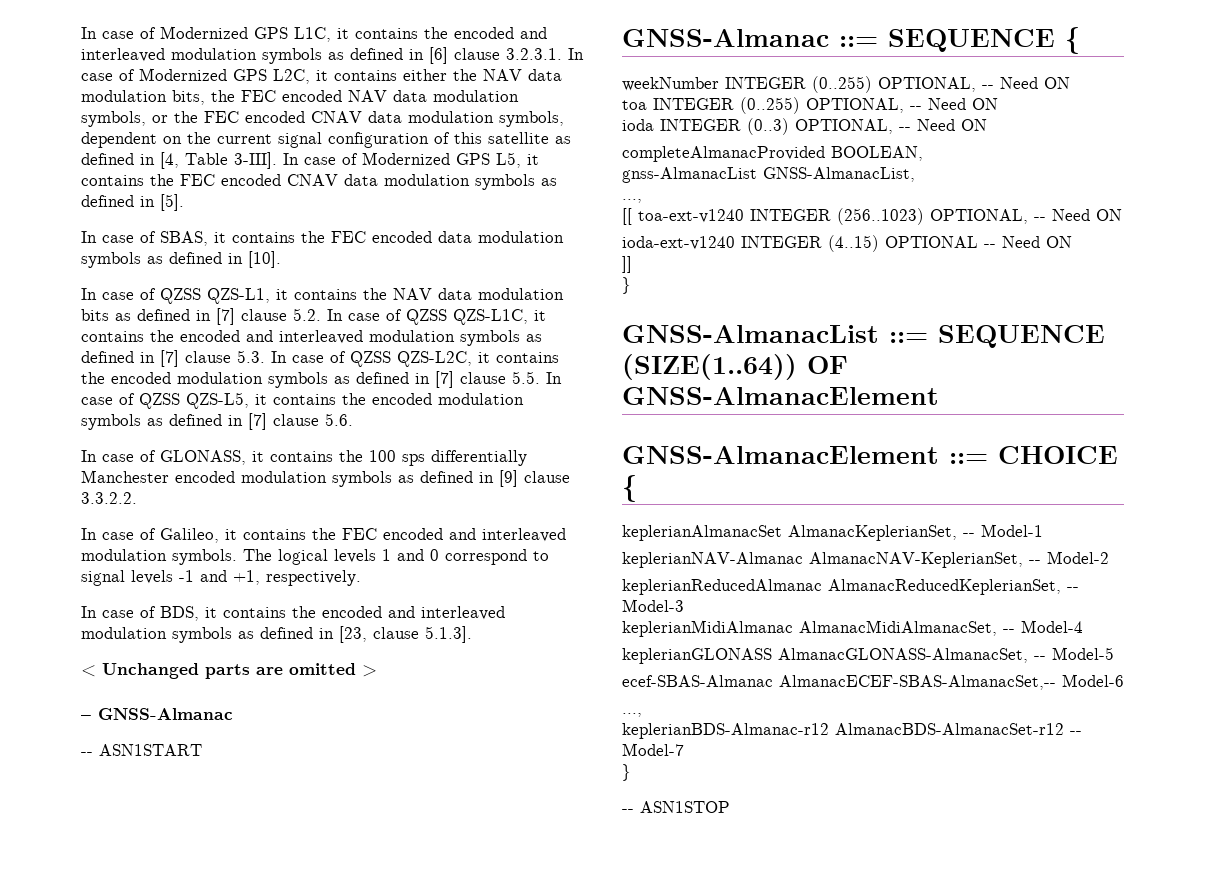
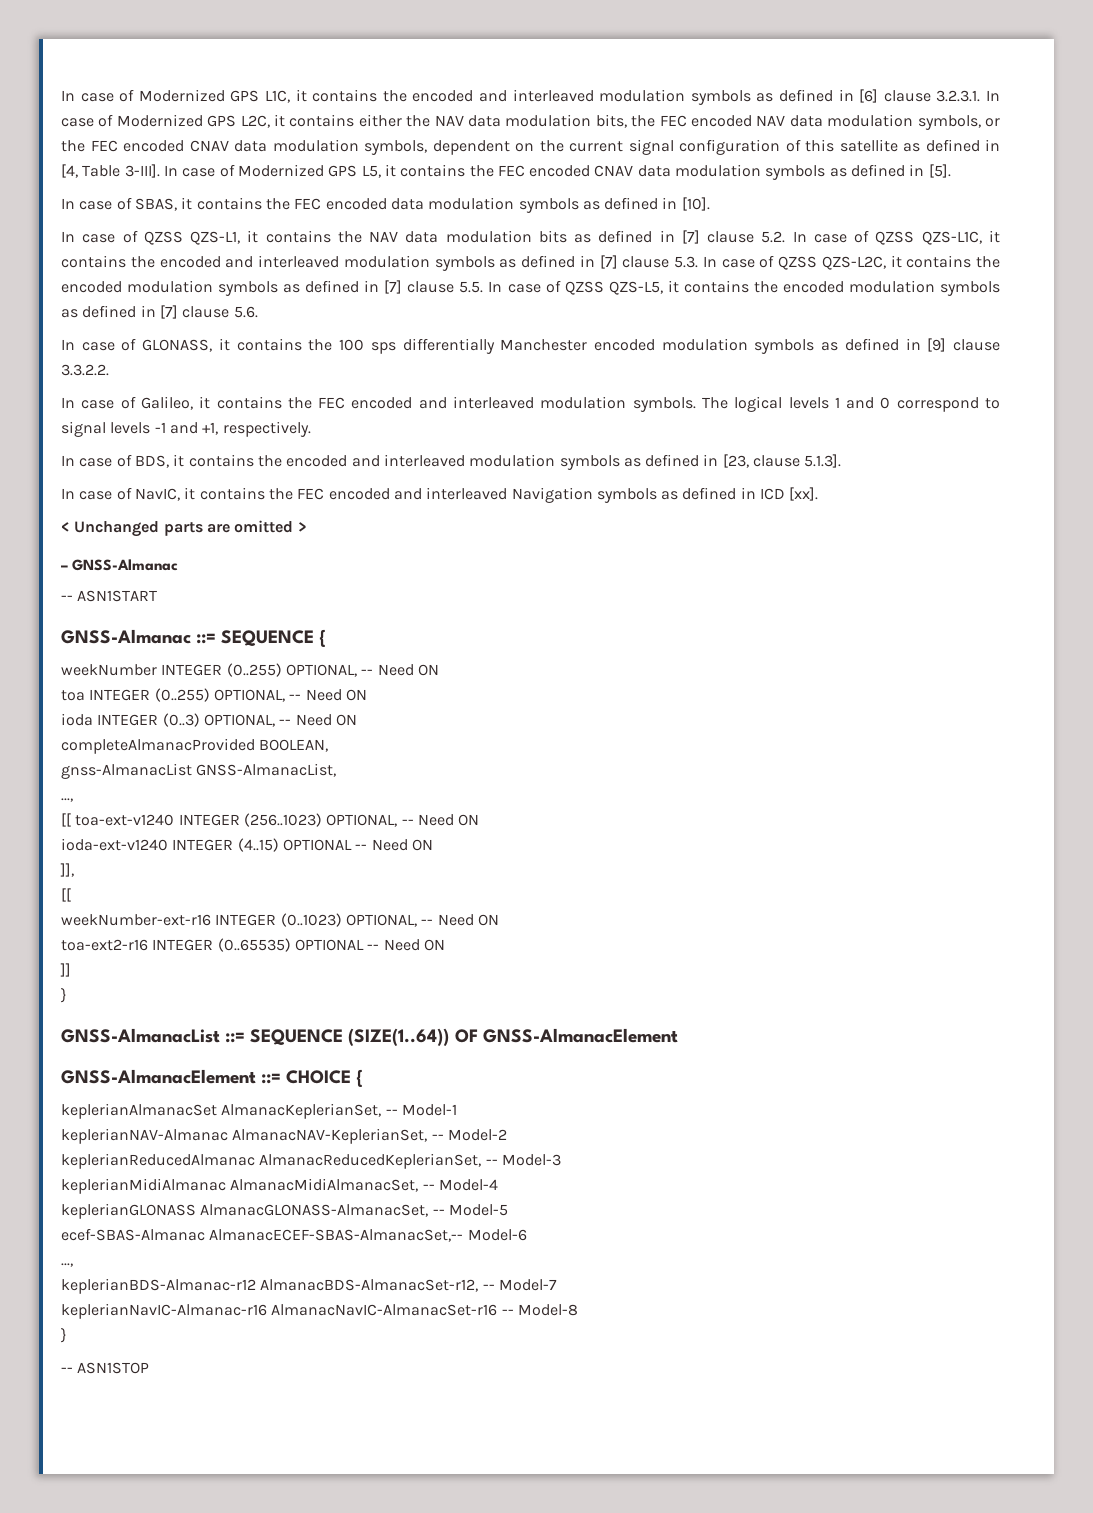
+ In case of NavIC, it contains the FEC encoded and interleaved Navigation symbols as defined in ICD [xx].
+ ]],
+ [[
+ weekNumber-ext-r16 INTEGER (0..1023) OPTIONAL, -- Need ON
+ toa-ext2-r16 INTEGER (0..65535) OPTIONAL -- Need ON
- keplerianBDS-Almanac-r12 AlmanacBDS-AlmanacSet-r12 -- Model-7
+ keplerianBDS-Almanac-r12 AlmanacBDS-AlmanacSet-r12, -- Model-7
+ keplerianNavIC-Almanac-r16 AlmanacNavIC-AlmanacSet-r16 -- Model-8

